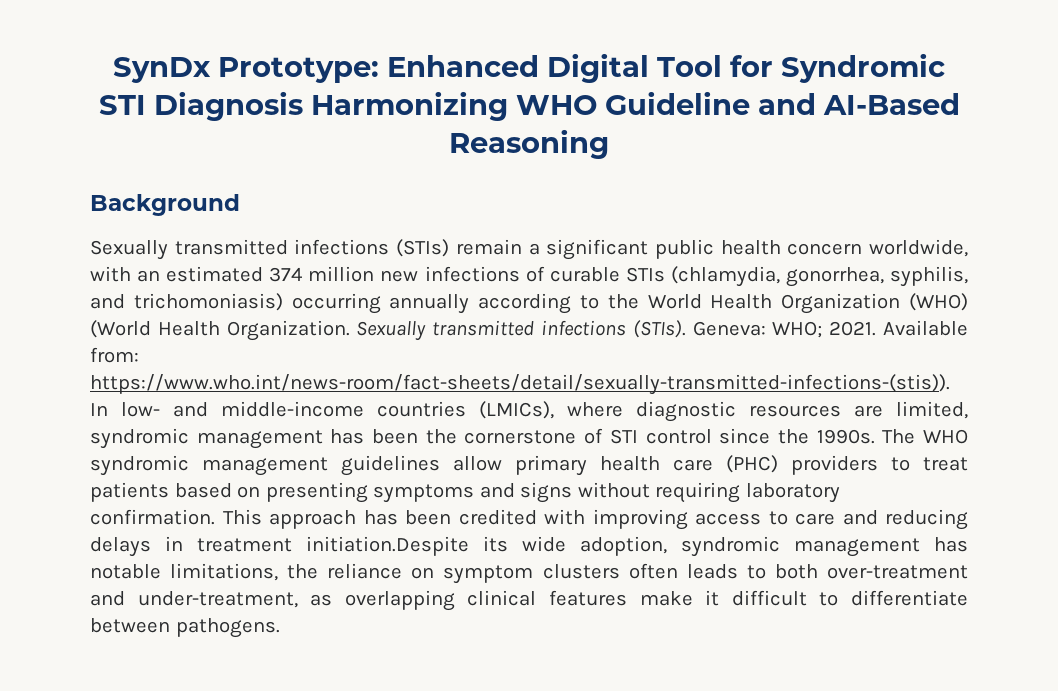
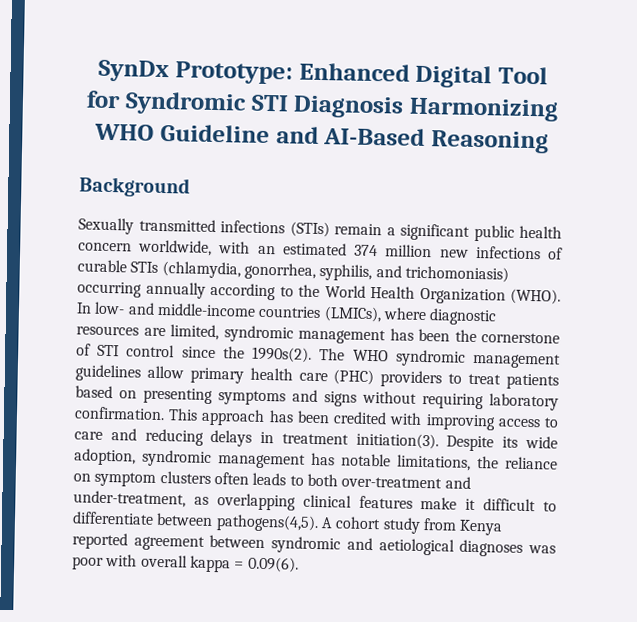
- Sexually transmitted infections (STIs) remain a significant public health concern worldwide, with an estimated 374 million new infections of curable STIs (chlamydia, gonorrhea, syphilis, and trichomoniasis) occurring annually according to the World Health Organization (WHO) (World Health Organization. Sexually transmitted infections (STIs). Geneva: WHO; 2021. Available from: https://www.who.int/news-room/fact-sheets/detail/sexually-transmitted-infections-(stis)). In low- and middle-income countries (LMICs), where diagnostic resources are limited, syndromic management has been the cornerstone of STI control since the 1990s.
+ Sexually transmitted infections (STIs) remain a significant public health concern worldwide, with an estimated 374 million new infections of curable STIs (chlamydia, gonorrhea, syphilis, and trichomoniasis) occurring annually according to the World Health Organization (WHO). In low- and middle-income countries (LMICs), where diagnostic resources are limited, syndromic management has been the cornerstone of STI control since the 1990s(2).
- This approach has been credited with improving access to care and reducing delays in treatment initiation.Despite its wide adoption, syndromic management has notable limitations, the reliance on symptom clusters often leads to both over-treatment and under-treatment, as overlapping clinical features make it difficult to differentiate between pathogens.
+ This approach has been credited with improving access to care and reducing delays in treatment initiation(3). Despite its wide adoption, syndromic management has notable limitations, the reliance on symptom clusters often leads to both over-treatment and under-treatment, as overlapping clinical features make it difficult to differentiate between pathogens(4,5). A cohort study from Kenya reported agreement between syndromic and aetiological diagnoses was poor with overall kappa = 0.09(6).

